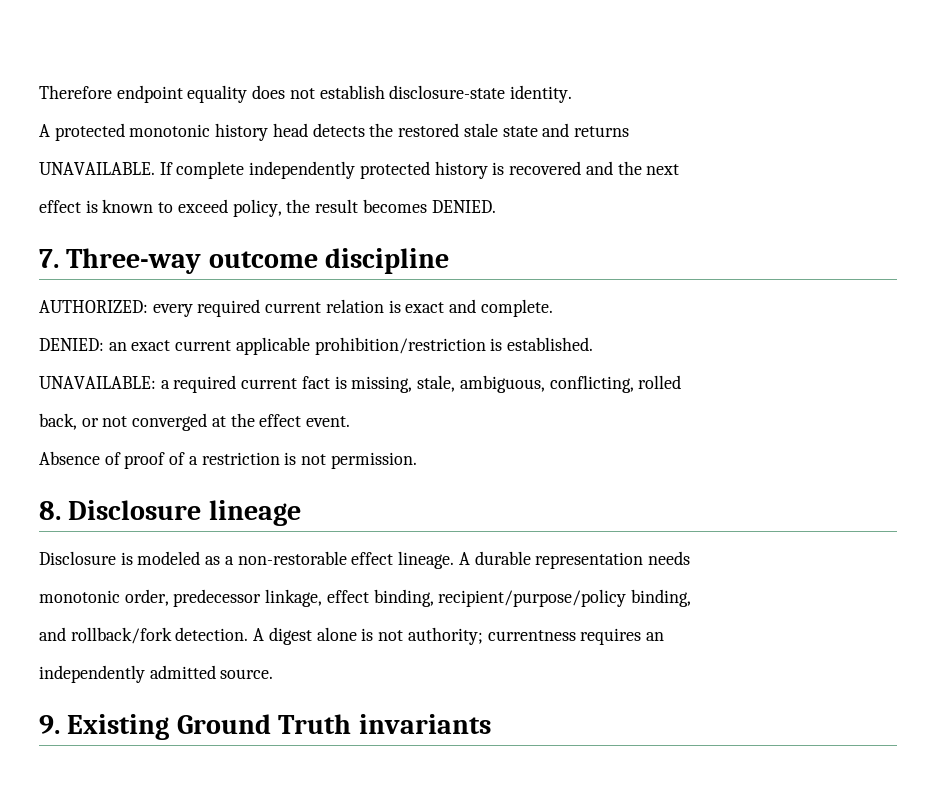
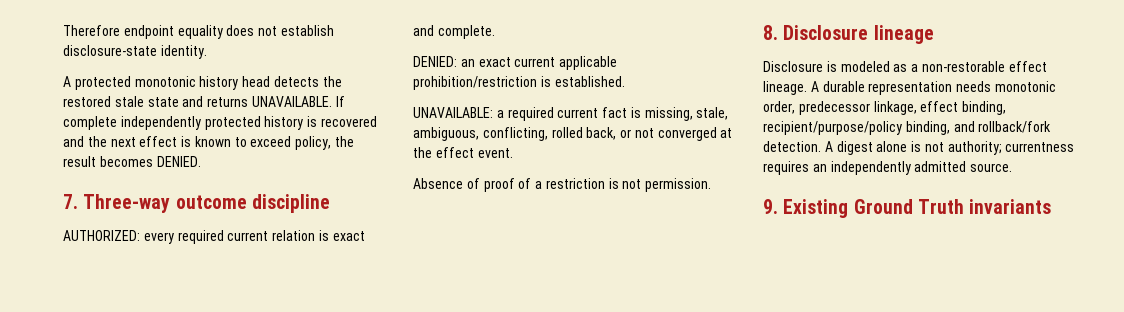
- A protected monotonic history head detects the restored stale state and returns
- UNAVAILABLE.
+ A protected monotonic history head detects the restored stale state and returns UNAVAILABLE.
- If complete independently protected history is recovered and the next
- effect is known to exceed policy, the result becomes DENIED.
+ If complete independently protected history is recovered and the next effect is known to exceed policy, the result becomes DENIED.
- UNAVAILABLE: a required current fact is missing, stale, ambiguous, conflicting, rolled
- back, or not converged at the effect event.
+ UNAVAILABLE: a required current fact is missing, stale, ambiguous, conflicting, rolled back, or not converged at the effect event.
- A durable representation needs
- monotonic order, predecessor linkage, effect binding, recipient/purpose/policy binding,
- and rollback/fork detection.
+ A durable representation needs monotonic order, predecessor linkage, effect binding, recipient/purpose/policy binding, and rollback/fork detection.
- A digest alone is not authority; currentness requires an
- independently admitted source.
+ A digest alone is not authority; currentness requires an independently admitted source.

